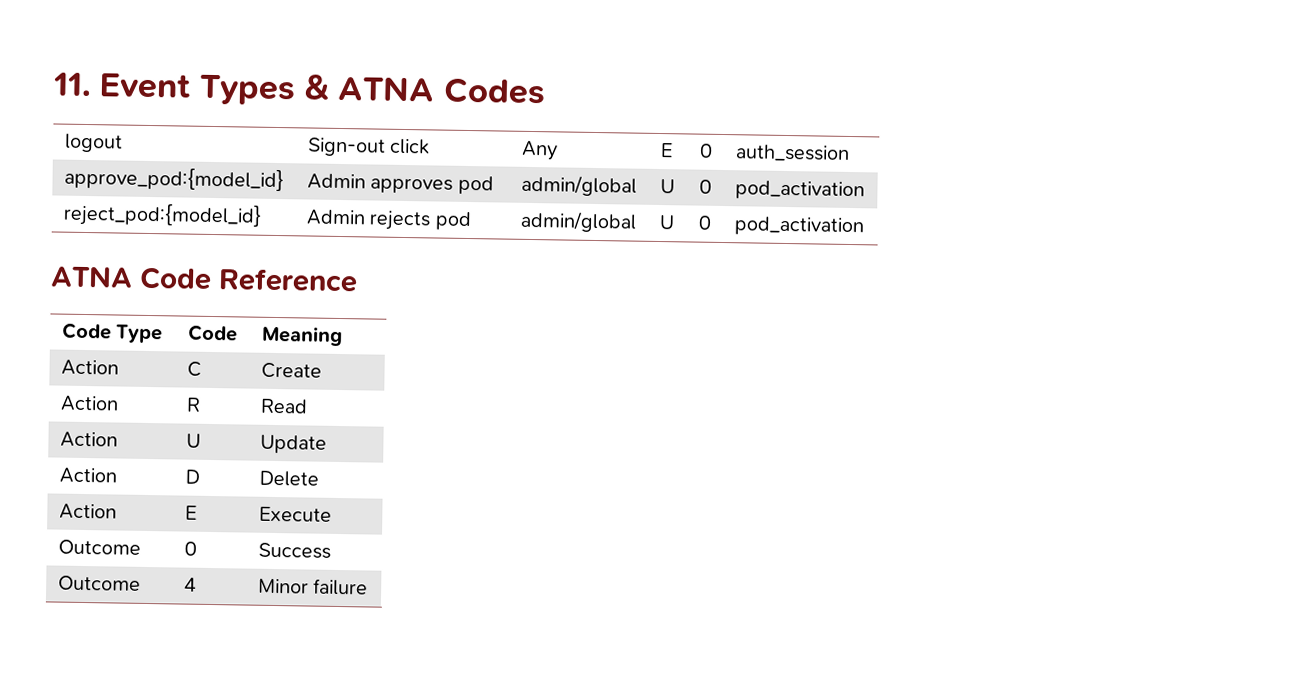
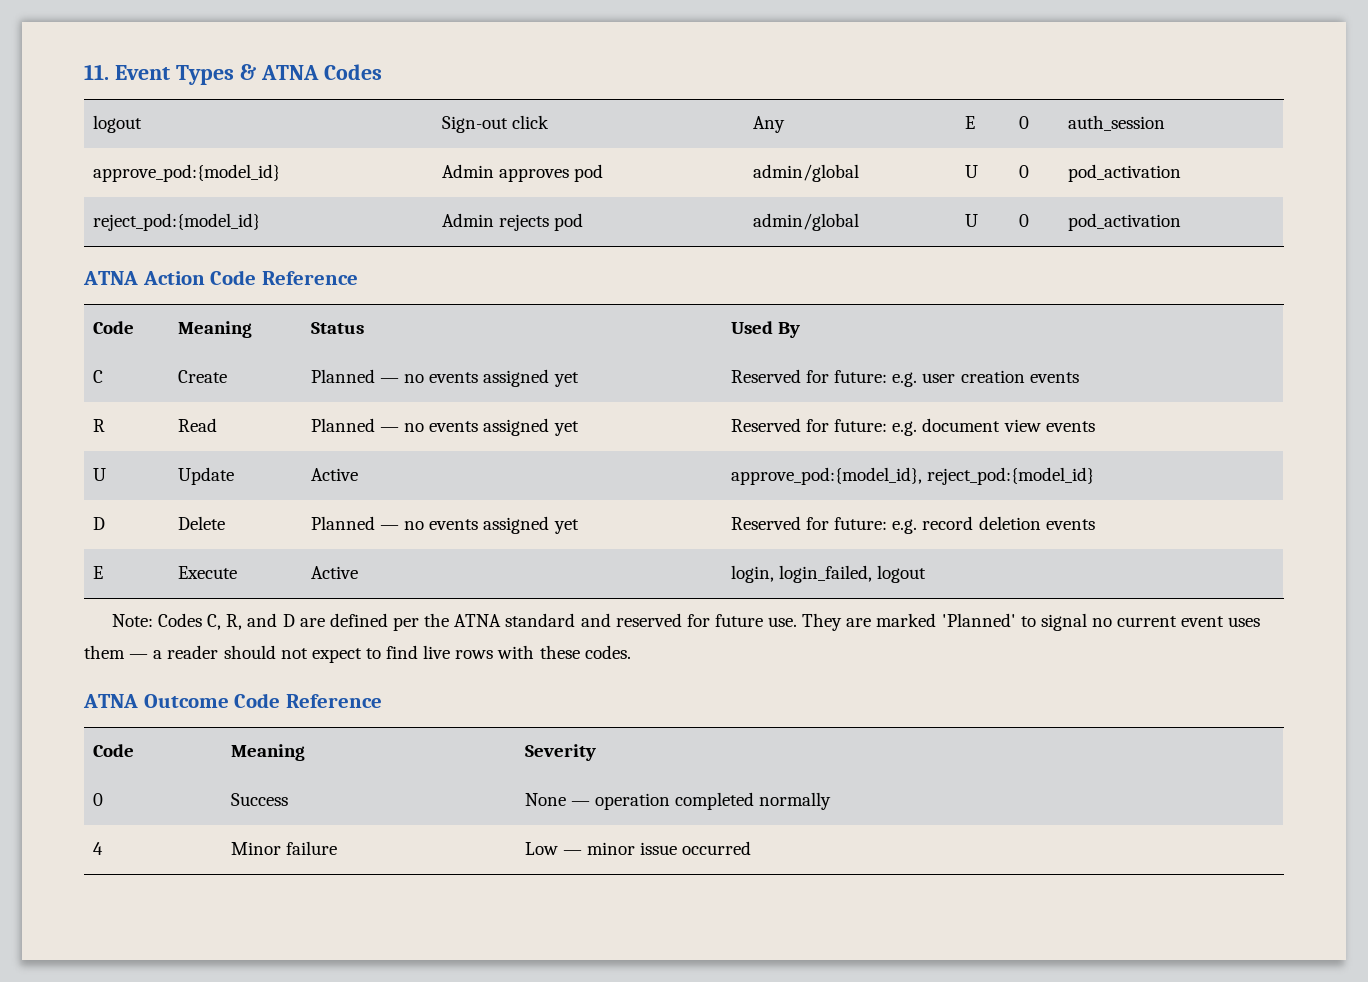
- ATNA Code Reference
- Code Type | Code | Meaning
- Action | C | Create
- Action | R | Read
- Action | U | Update
- Action | D | Delete
- Action | E | Execute
- Outcome | 0 | Success
- Outcome | 4 | Minor failure
+ ATNA Action Code Reference
+ Code | Meaning | Status | Used By
+ C | Create | Planned — no events assigned yet | Reserved for future: e.g. user creation events
+ R | Read | Planned — no events assigned yet | Reserved for future: e.g. document view events
+ U | Update | Active | approve_pod:{model_id}, reject_pod:{model_id}
+ D | Delete | Planned — no events assigned yet | Reserved for future: e.g. record deletion events
+ E | Execute | Active | login, login_failed, logout
+ Note: Codes C, R, and D are defined per the ATNA standard and reserved for future use. They are marked 'Planned' to signal no current event uses them — a reader should not expect to find live rows with these codes.
+ ATNA Outcome Code Reference
+ Code | Meaning | Severity
+ 0 | Success | None — operation completed normally
+ 4 | Minor failure | Low — minor issue occurred

